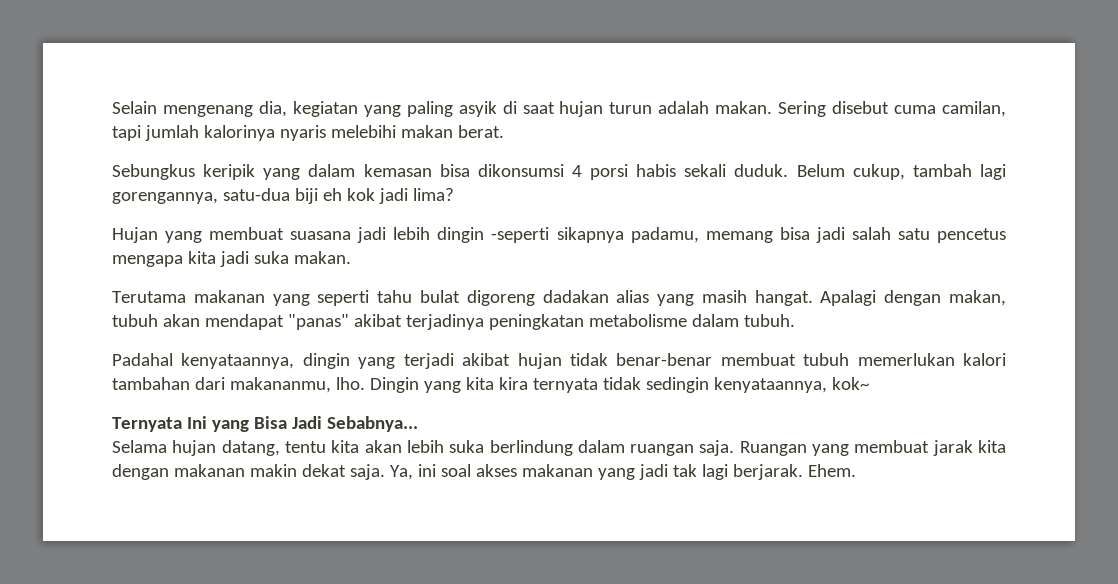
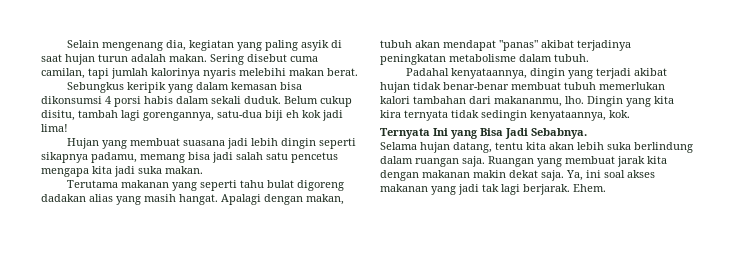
- Sebungkus keripik yang dalam kemasan bisa dikonsumsi 4 porsi habis sekali duduk.
+ Sebungkus keripik yang dalam kemasan bisa dikonsumsi 4 porsi habis dalam sekali duduk.
- Belum cukup, tambah lagi gorengannya, satu-dua biji eh kok jadi lima?
+ Belum cukup disitu, tambah lagi gorengannya, satu-dua biji eh kok jadi lima!
- Hujan yang membuat suasana jadi lebih dingin -seperti sikapnya padamu, memang bisa jadi salah satu pencetus mengapa kita jadi suka makan.
+ Hujan yang membuat suasana jadi lebih dingin seperti sikapnya padamu, memang bisa jadi salah satu pencetus mengapa kita jadi suka makan.
- Dingin yang kita kira ternyata tidak sedingin kenyataannya, kok~
+ Dingin yang kita kira ternyata tidak sedingin kenyataannya, kok.
- Ternyata Ini yang Bisa Jadi Sebabnya...
+ Ternyata Ini yang Bisa Jadi Sebabnya.

